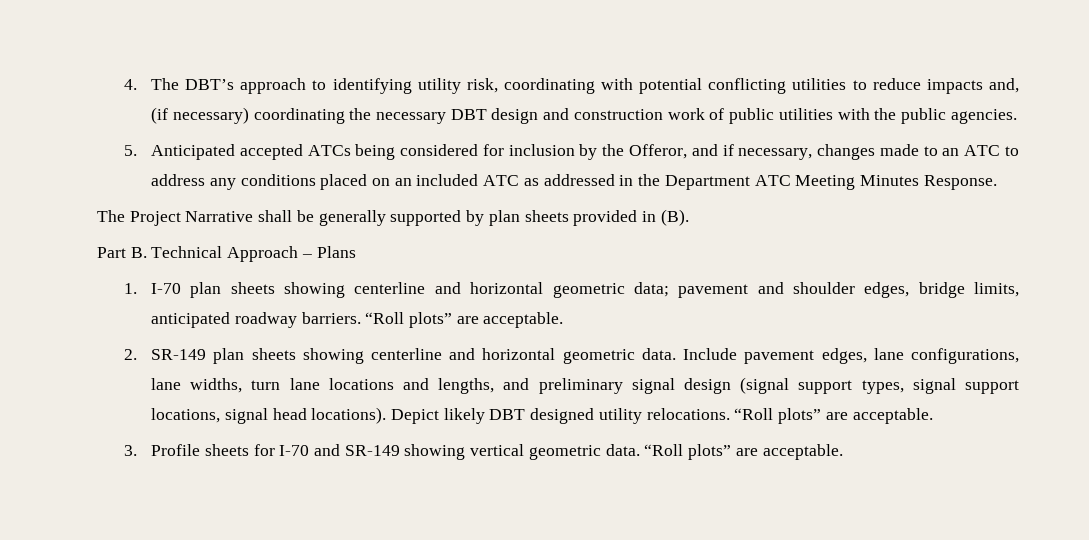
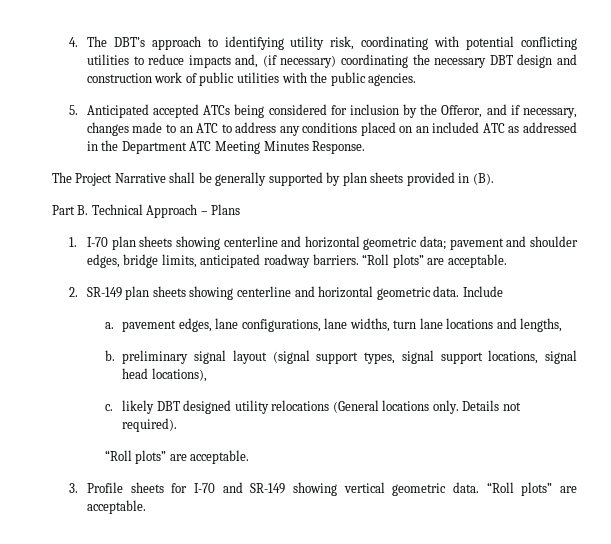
- Include pavement edges, lane configurations, lane widths, turn lane locations and lengths, and preliminary signal design (signal support types, signal support locations, signal head locations). Depict likely DBT designed utility relocations. “Roll plots” are acceptable.
+ Include
+ a. pavement edges, lane configurations, lane widths, turn lane locations and lengths,
+ b. preliminary signal layout (signal support types, signal support locations, signal head locations),
+ c. likely DBT designed utility relocations (General locations only. Details not required).
+ “Roll plots” are acceptable.

